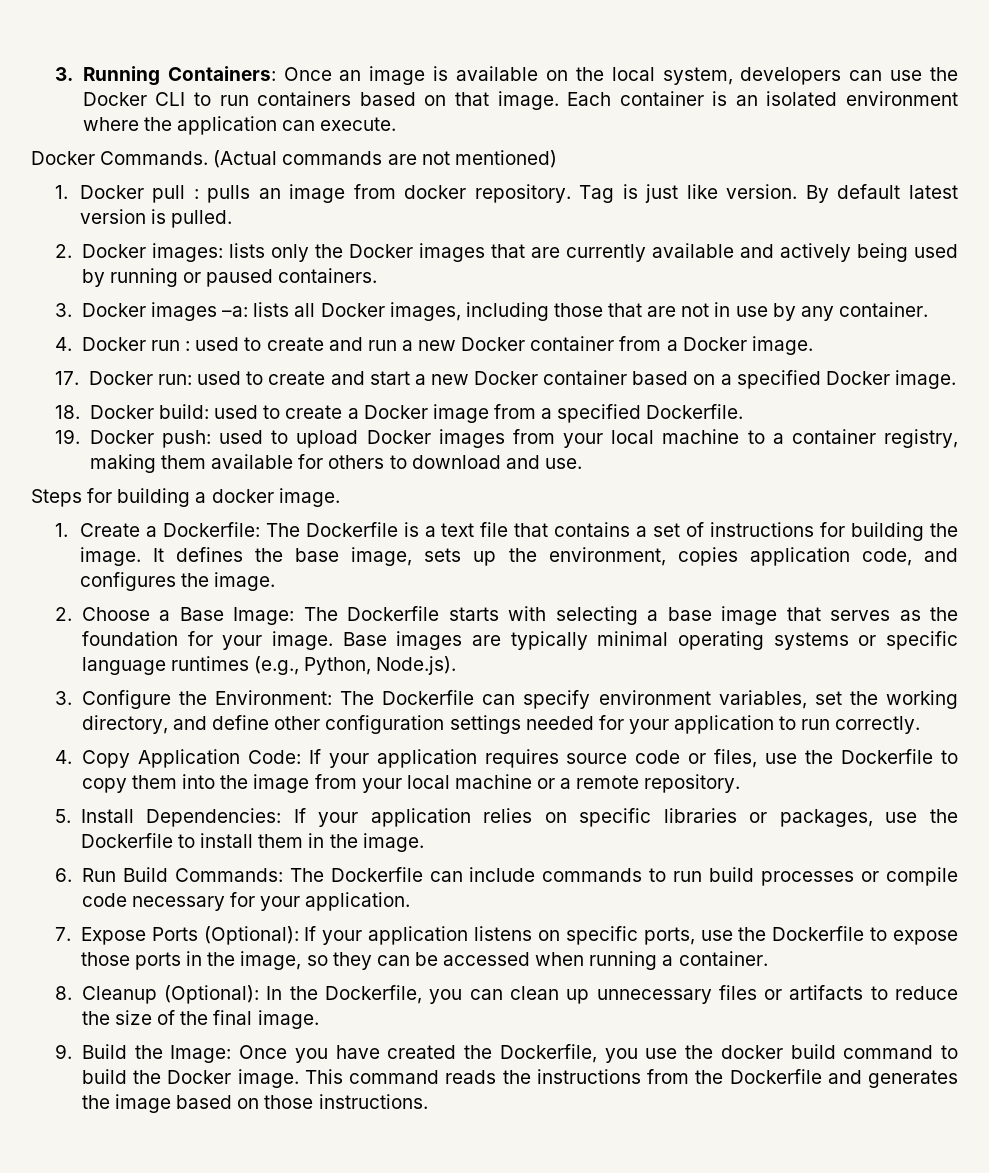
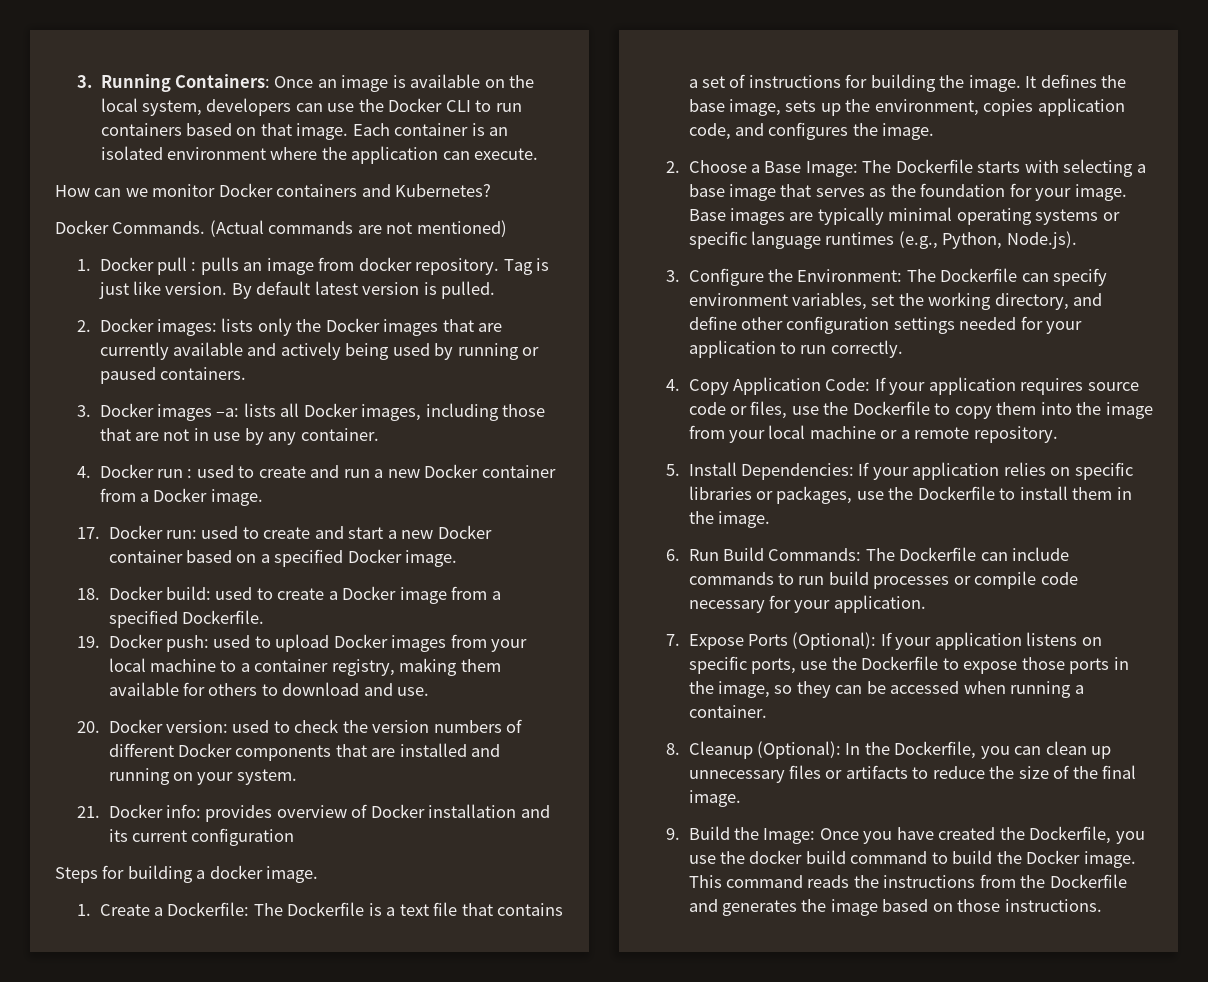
+ How can we monitor Docker containers and Kubernetes?
+ 20. Docker version: used to check the version numbers of different Docker components that are installed and running on your system.
+ 21. Docker info: provides overview of Docker installation and its current configuration

